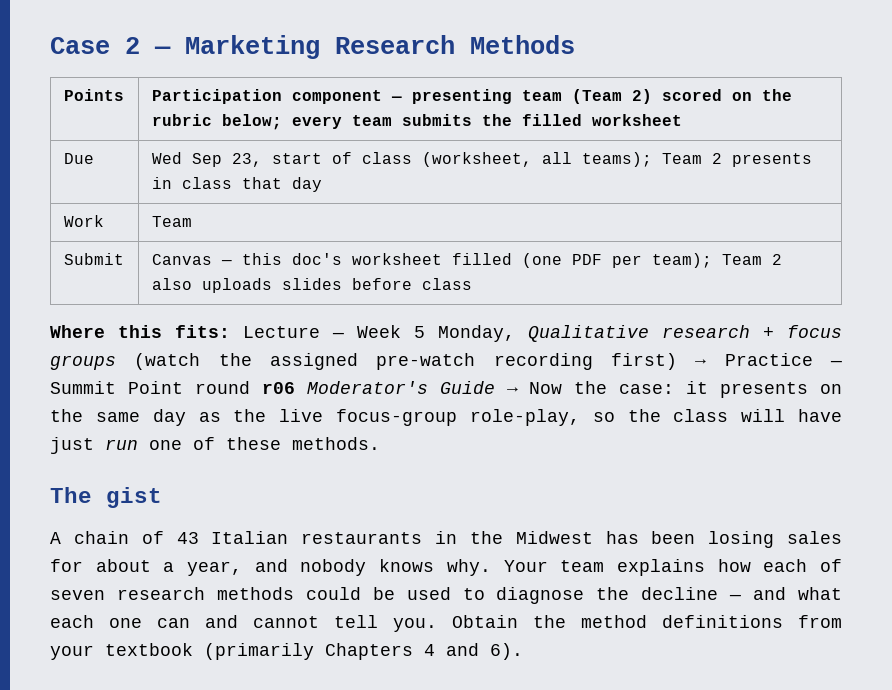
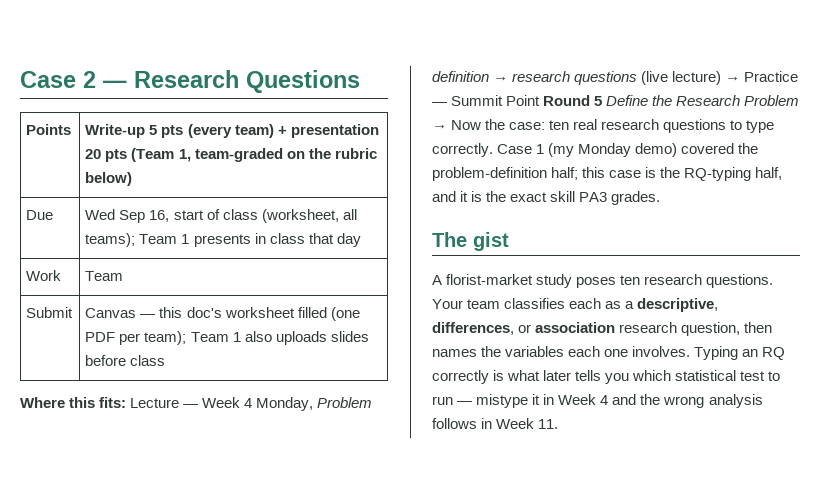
- Case 2 — Marketing Research Methods
- Points | Participation component — presenting team (Team 2) scored on the rubric below; every team submits the filled worksheet
+ Case 2 — Research Questions
+ Points | Write-up 5 pts (every team) + presentation 20 pts (Team 1, team-graded on the rubric below)
- Due | Wed Sep 23, start of class (worksheet, all teams); Team 2 presents in class that day
+ Due | Wed Sep 16, start of class (worksheet, all teams); Team 1 presents in class that day
- Submit | Canvas — this doc's worksheet filled (one PDF per team); Team 2 also uploads slides before class
+ Submit | Canvas — this doc's worksheet filled (one PDF per team); Team 1 also uploads slides before class
- Where this fits: Lecture — Week 5 Monday, Qualitative research + focus groups (watch the assigned pre-watch recording first) → Practice — Summit Point round r06 Moderator's Guide → Now the case: it presents on the same day as the live focus-group role-play, so the class will have just run one of these methods.
+ Where this fits: Lecture — Week 4 Monday, Problem definition → research questions (live lecture) → Practice — Summit Point Round 5 Define the Research Problem → Now the case: ten real research questions to type correctly. Case 1 (my Monday demo) covered the problem-definition half; this case is the RQ-typing half, and it is the exact skill PA3 grades.
  The gist
- A chain of 43 Italian restaurants in the Midwest has been losing sales for about a year, and nobody knows why. Your team explains how each of seven research methods could be used to diagnose the decline — and what each one can and cannot tell you. Obtain the method definitions from your textbook (primarily Chapters 4 and 6).
+ A florist-market study poses ten research questions. Your team classifies each as a descriptive, differences, or association research question, then names the variables each one involves. Typing an RQ correctly is what later tells you which statistical test to run — mistype it in Week 4 and the wrong analysis follows in Week 11.

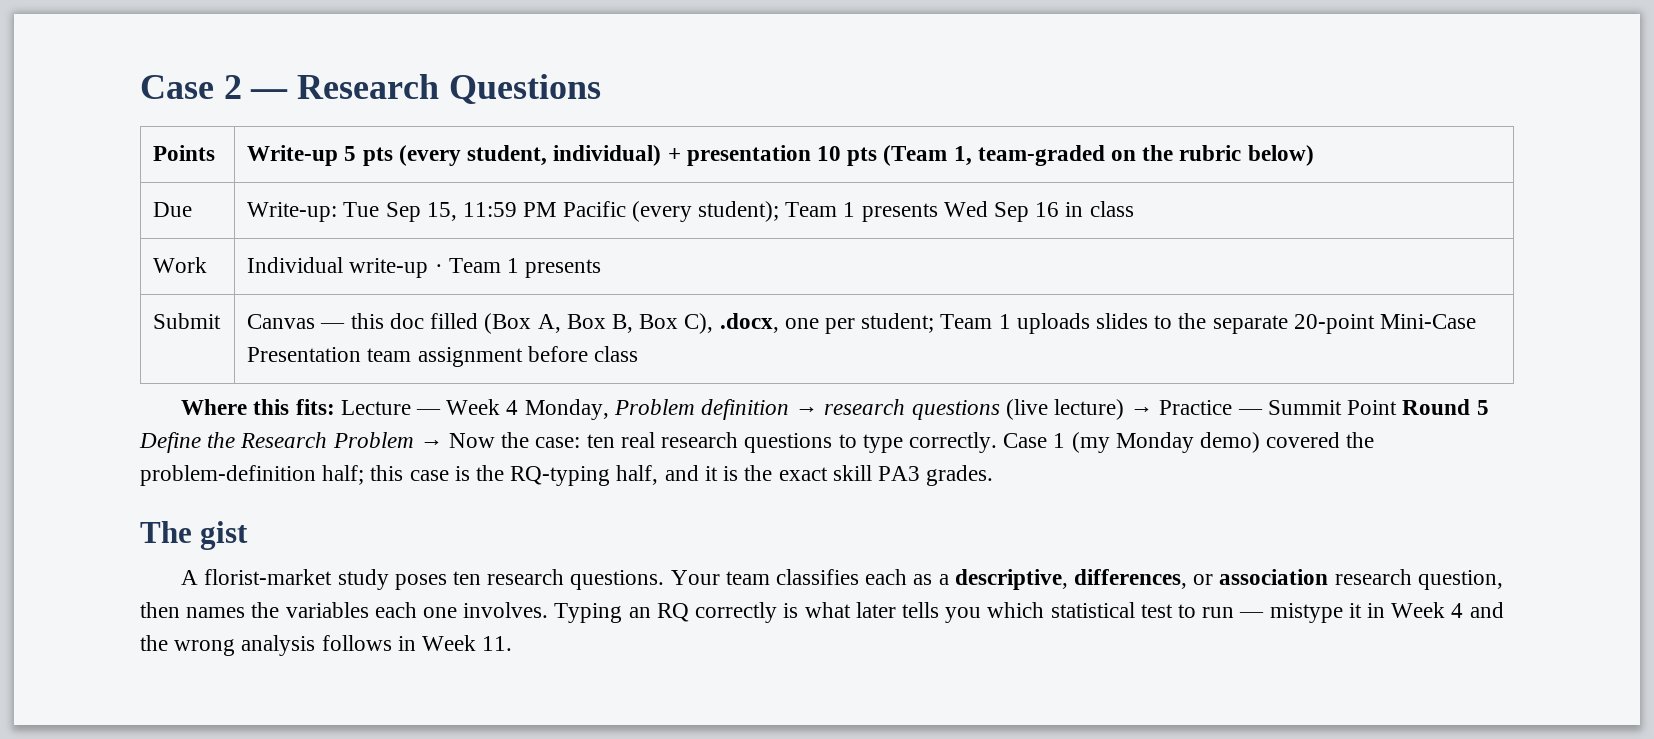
- Points | Write-up 5 pts (every team) + presentation 20 pts (Team 1, team-graded on the rubric below)
+ Points | Write-up 5 pts (every student, individual) + presentation 10 pts (Team 1, team-graded on the rubric below)
- Due | Wed Sep 16, start of class (worksheet, all teams); Team 1 presents in class that day
+ Due | Write-up: Tue Sep 15, 11:59 PM Pacific (every student); Team 1 presents Wed Sep 16 in class
- Work | Team
+ Work | Individual write-up · Team 1 presents
- Submit | Canvas — this doc's worksheet filled (one PDF per team); Team 1 also uploads slides before class
+ Submit | Canvas — this doc filled (Box A, Box B, Box C), .docx, one per student; Team 1 uploads slides to the separate 20-point Mini-Case Presentation team assignment before class

